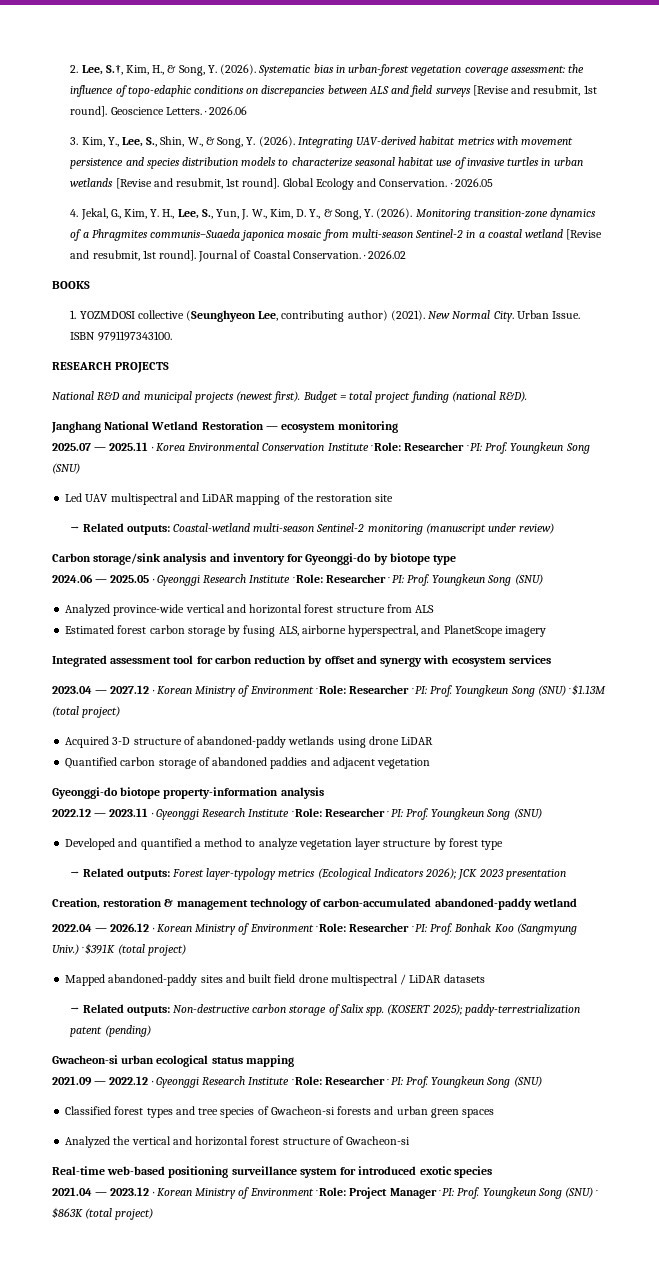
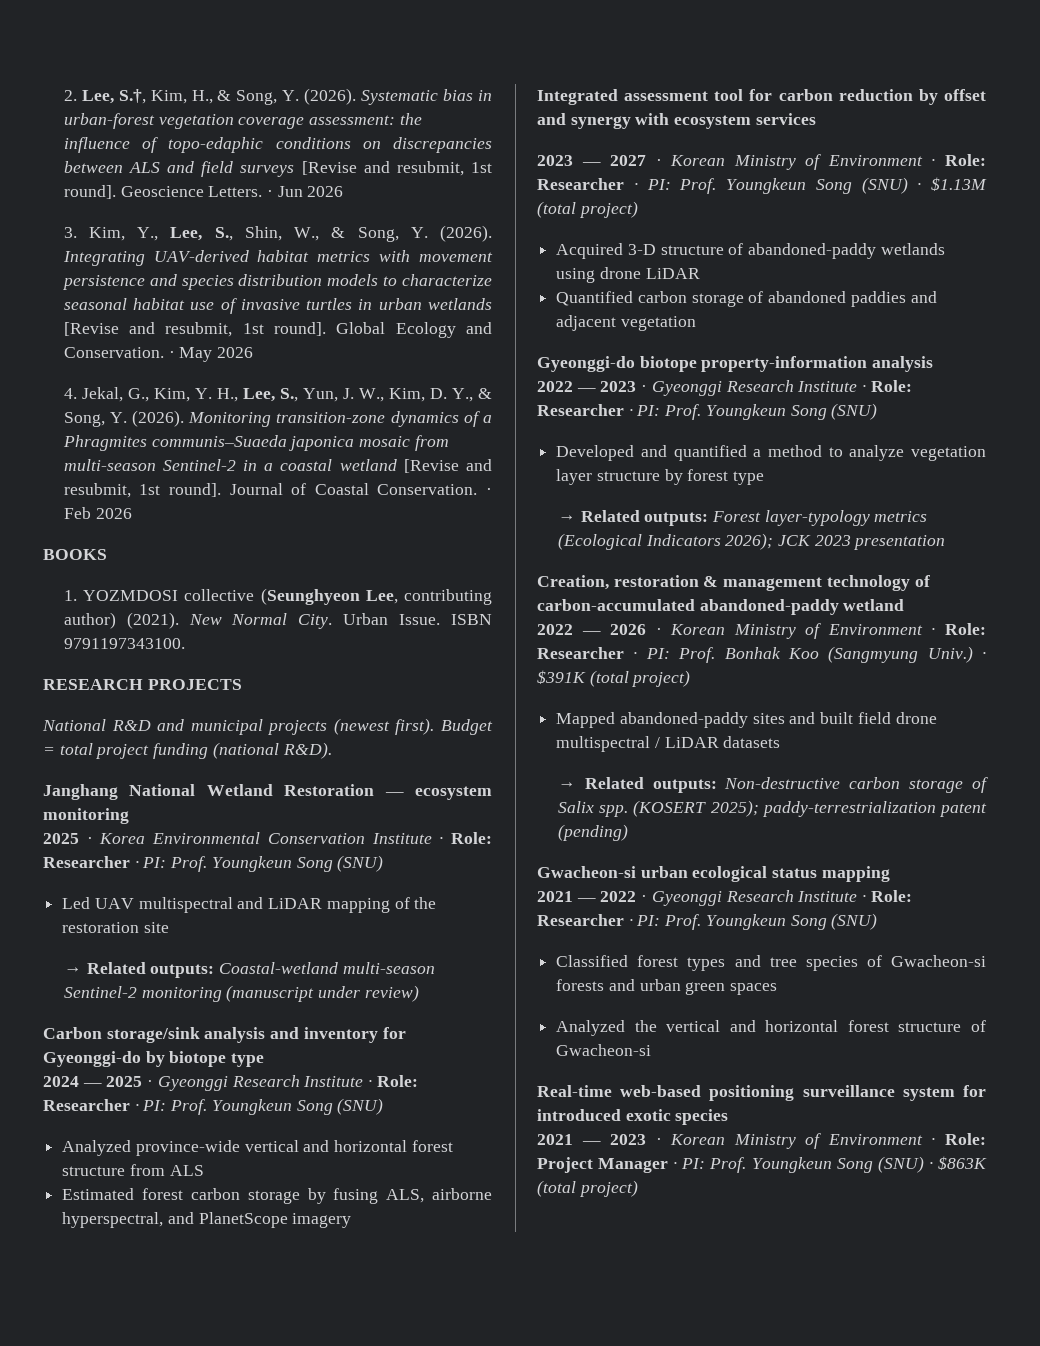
- · 2026.06
+ · Jun 2026
- · 2026.05
+ · May 2026
- · 2026.02
+ · Feb 2026
- 2025.07 — 2025.11 · Korea Environmental Conservation Institute · Role: Researcher · PI: Prof. Youngkeun Song (SNU)
+ 2025 · Korea Environmental Conservation Institute · Role: Researcher · PI: Prof. Youngkeun Song (SNU)
- 2024.06 — 2025.05 · Gyeonggi Research Institute · Role: Researcher · PI: Prof. Youngkeun Song (SNU)
+ 2024 — 2025 · Gyeonggi Research Institute · Role: Researcher · PI: Prof. Youngkeun Song (SNU)
- 2023.04 — 2027.12 · Korean Ministry of Environment · Role: Researcher · PI: Prof. Youngkeun Song (SNU) · $1.13M (total project)
+ 2023 — 2027 · Korean Ministry of Environment · Role: Researcher · PI: Prof. Youngkeun Song (SNU) · $1.13M (total project)
- 2022.12 — 2023.11 · Gyeonggi Research Institute · Role: Researcher · PI: Prof. Youngkeun Song (SNU)
+ 2022 — 2023 · Gyeonggi Research Institute · Role: Researcher · PI: Prof. Youngkeun Song (SNU)
- 2022.04 — 2026.12 · Korean Ministry of Environment · Role: Researcher · PI: Prof. Bonhak Koo (Sangmyung Univ.)
+ 2022 — 2026 · Korean Ministry of Environment · Role: Researcher · PI: Prof. Bonhak Koo (Sangmyung Univ.)
- 2021.09 — 2022.12 · Gyeonggi Research Institute · Role: Researcher · PI: Prof. Youngkeun Song (SNU)
+ 2021 — 2022 · Gyeonggi Research Institute · Role: Researcher · PI: Prof. Youngkeun Song (SNU)
- 2021.04 — 2023.12 · Korean Ministry of Environment · Role: Project Manager · PI: Prof. Youngkeun Song (SNU) · $863K (total project)
+ 2021 — 2023 · Korean Ministry of Environment · Role: Project Manager · PI: Prof. Youngkeun Song (SNU) · $863K (total project)

